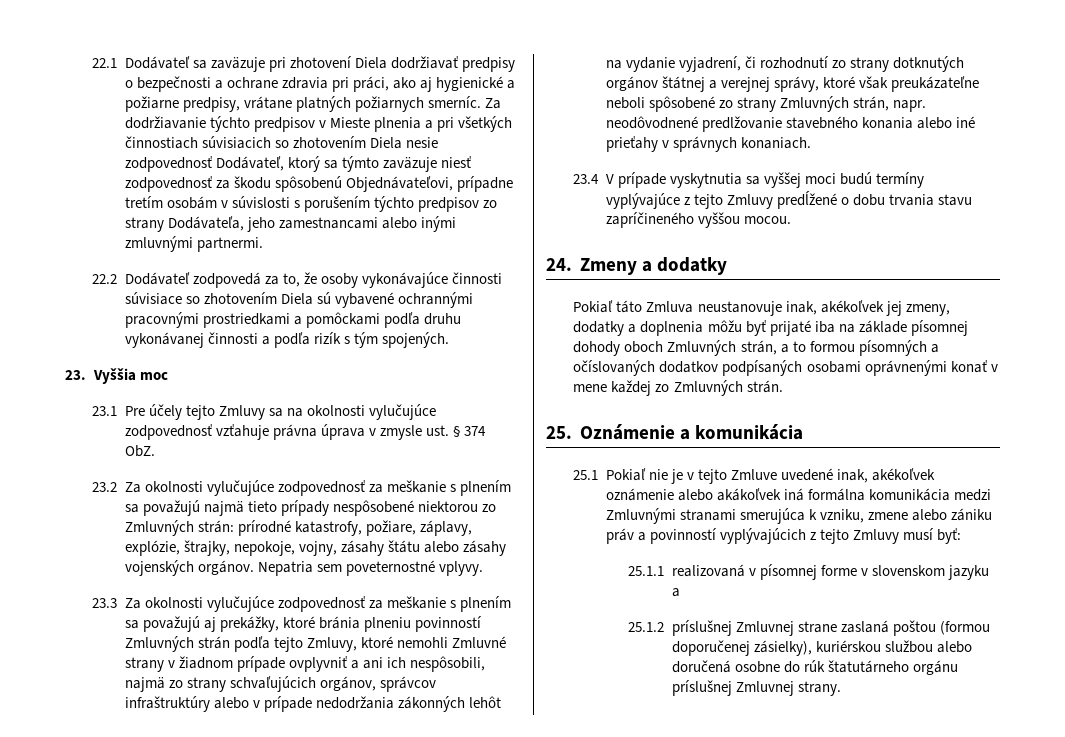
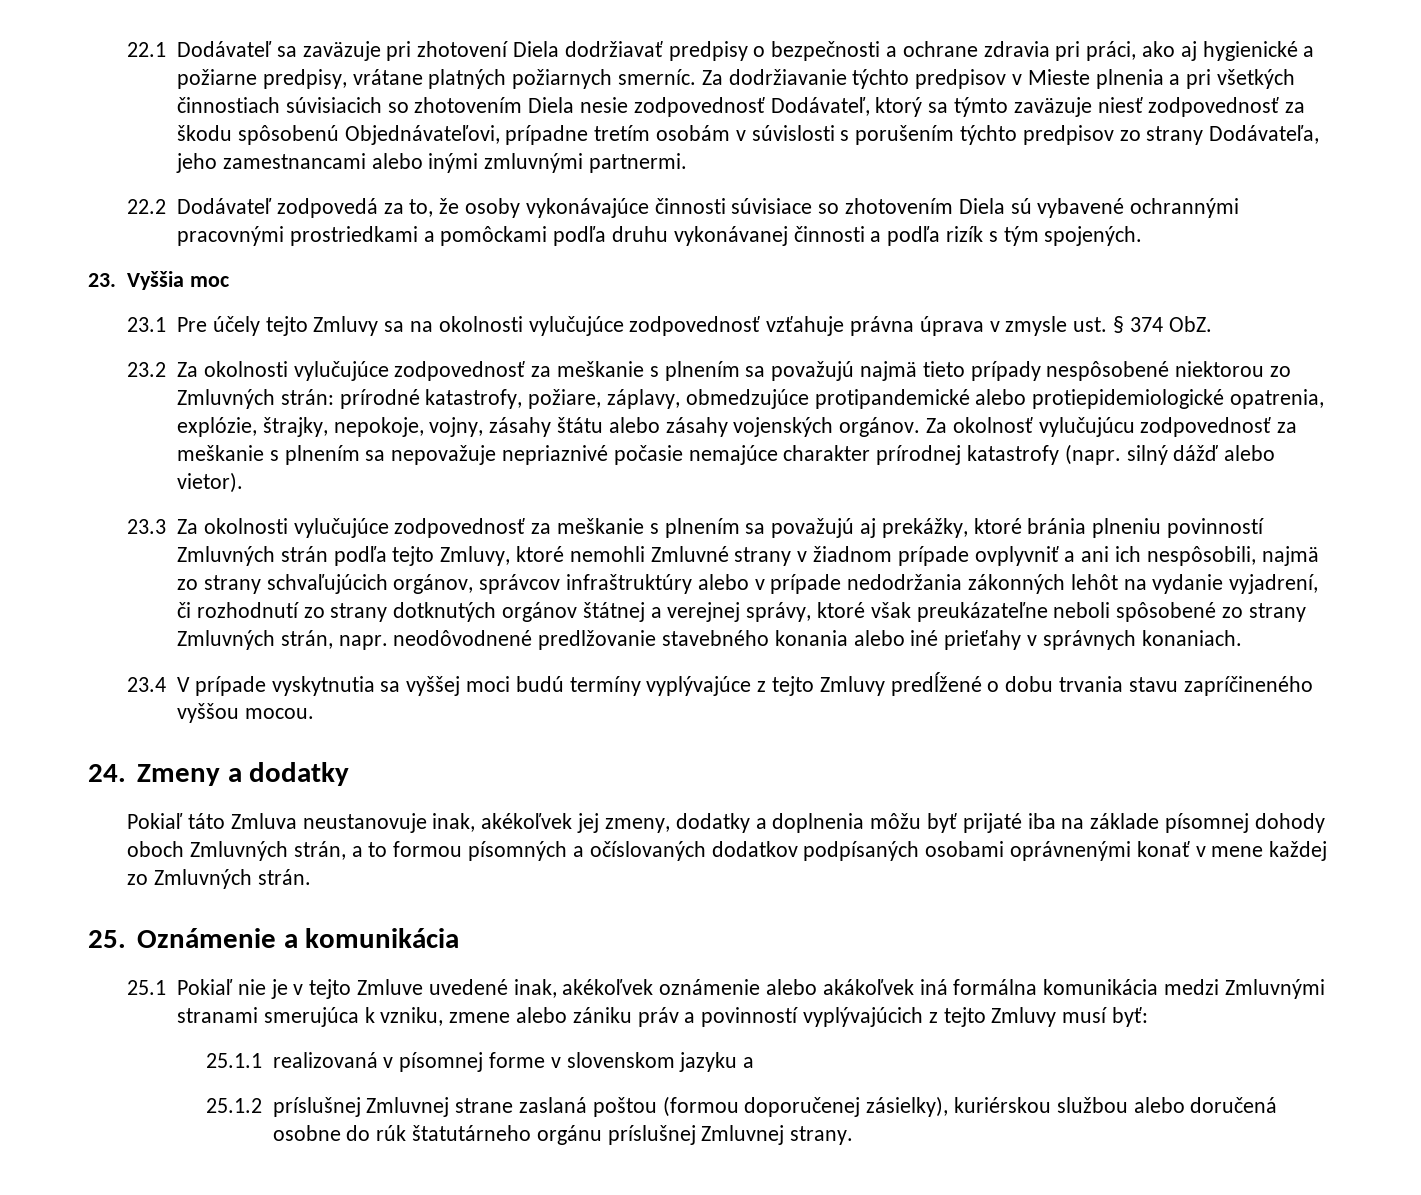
- 23.2 Za okolnosti vylučujúce zodpovednosť za meškanie s plnením sa považujú najmä tieto prípady nespôsobené niektorou zo Zmluvných strán: prírodné katastrofy, požiare, záplavy, explózie, štrajky, nepokoje, vojny, zásahy štátu alebo zásahy vojenských orgánov.
+ 23.2 Za okolnosti vylučujúce zodpovednosť za meškanie s plnením sa považujú najmä tieto prípady nespôsobené niektorou zo Zmluvných strán: prírodné katastrofy, požiare, záplavy, obmedzujúce protipandemické alebo protiepidemiologické opatrenia, explózie, štrajky, nepokoje, vojny, zásahy štátu alebo zásahy vojenských orgánov.
- Nepatria sem poveternostné vplyvy.
+ Za okolnosť vylučujúcu zodpovednosť za meškanie s plnením sa nepovažuje nepriaznivé počasie nemajúce charakter prírodnej katastrofy (napr. silný dážď alebo vietor).

